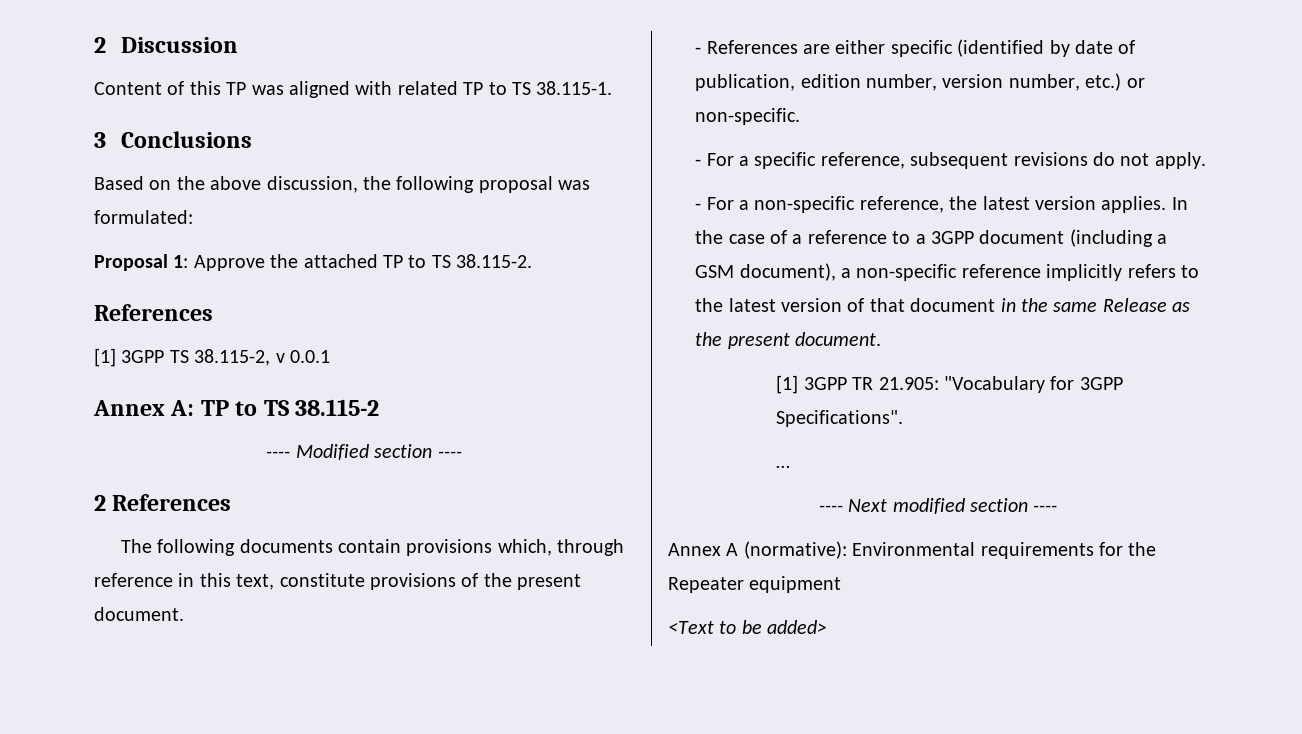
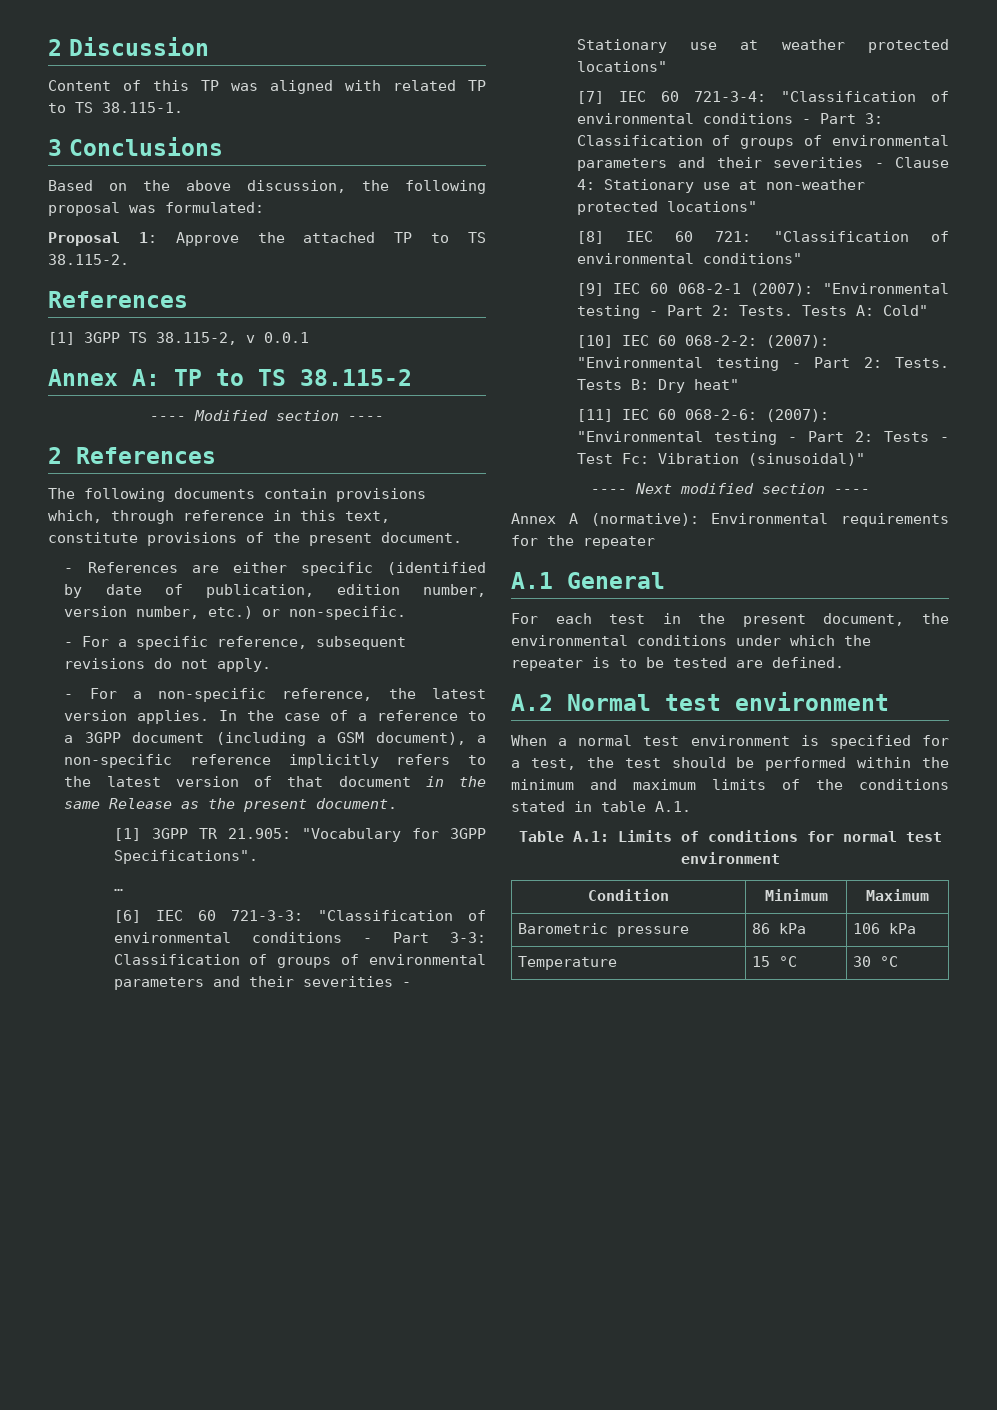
+ [6] IEC 60 721-3-3: "Classification of environmental conditions - Part 3-3: Classification of groups of environmental parameters and their severities - Stationary use at weather protected locations"
+ [7] IEC 60 721-3-4: "Classification of environmental conditions - Part 3: Classification of groups of environmental parameters and their severities - Clause 4: Stationary use at non-weather protected locations"
+ [8] IEC 60 721: "Classification of environmental conditions"
+ [9] IEC 60 068-2-1 (2007): "Environmental testing - Part 2: Tests. Tests A: Cold"
+ [10] IEC 60 068-2-2: (2007): "Environmental testing - Part 2: Tests. Tests B: Dry heat"
+ [11] IEC 60 068-2-6: (2007): "Environmental testing - Part 2: Tests - Test Fc: Vibration (sinusoidal)"
- Annex A (normative): Environmental requirements for the Repeater equipment
- <Text to be added>
+ Annex A (normative): Environmental requirements for the repeater
+ A.1 General
+ For each test in the present document, the environmental conditions under which the repeater is to be tested are defined.
+ A.2 Normal test environment
+ When a normal test environment is specified for a test, the test should be performed within the minimum and maximum limits of the conditions stated in table A.1.
+ Table A.1: Limits of conditions for normal test environment
+ Condition | Minimum | Maximum
+ Barometric pressure | 86 kPa | 106 kPa
+ Temperature | 15 °C | 30 °C

